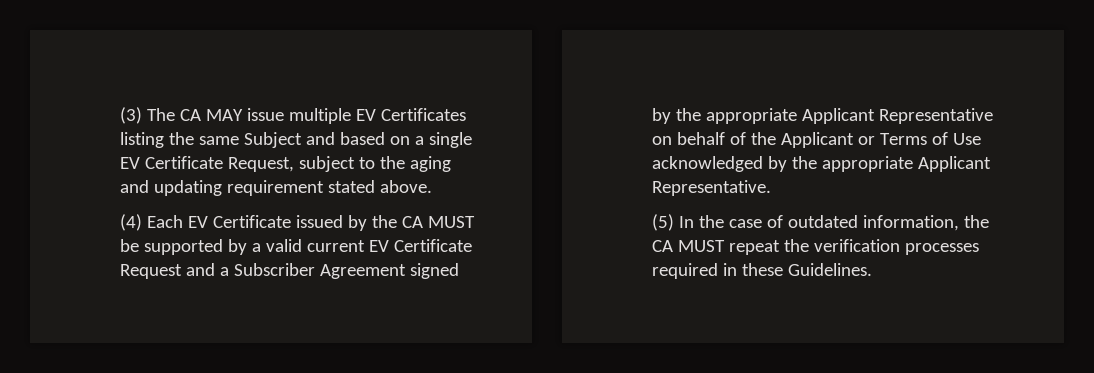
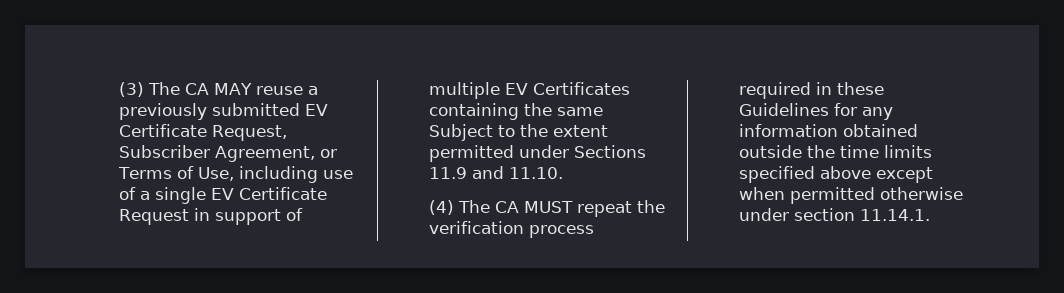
- (3) The CA MAY issue multiple EV Certificates listing the same Subject and based on a single EV Certificate Request, subject to the aging and updating requirement stated above.
- (4) Each EV Certificate issued by the CA MUST be supported by a valid current EV Certificate Request and a Subscriber Agreement signed by the appropriate Applicant Representative on behalf of the Applicant or Terms of Use acknowledged by the appropriate Applicant Representative.
- (5) In the case of outdated information, the CA MUST repeat the verification processes required in these Guidelines.
+ (3) The CA MAY reuse a previously submitted EV Certificate Request, Subscriber Agreement, or Terms of Use, including use of a single EV Certificate Request in support of multiple EV Certificates containing the same Subject to the extent permitted under Sections 11.9 and 11.10.
+ (4) The CA MUST repeat the verification process required in these Guidelines for any information obtained outside the time limits specified above except when permitted otherwise under section 11.14.1.

